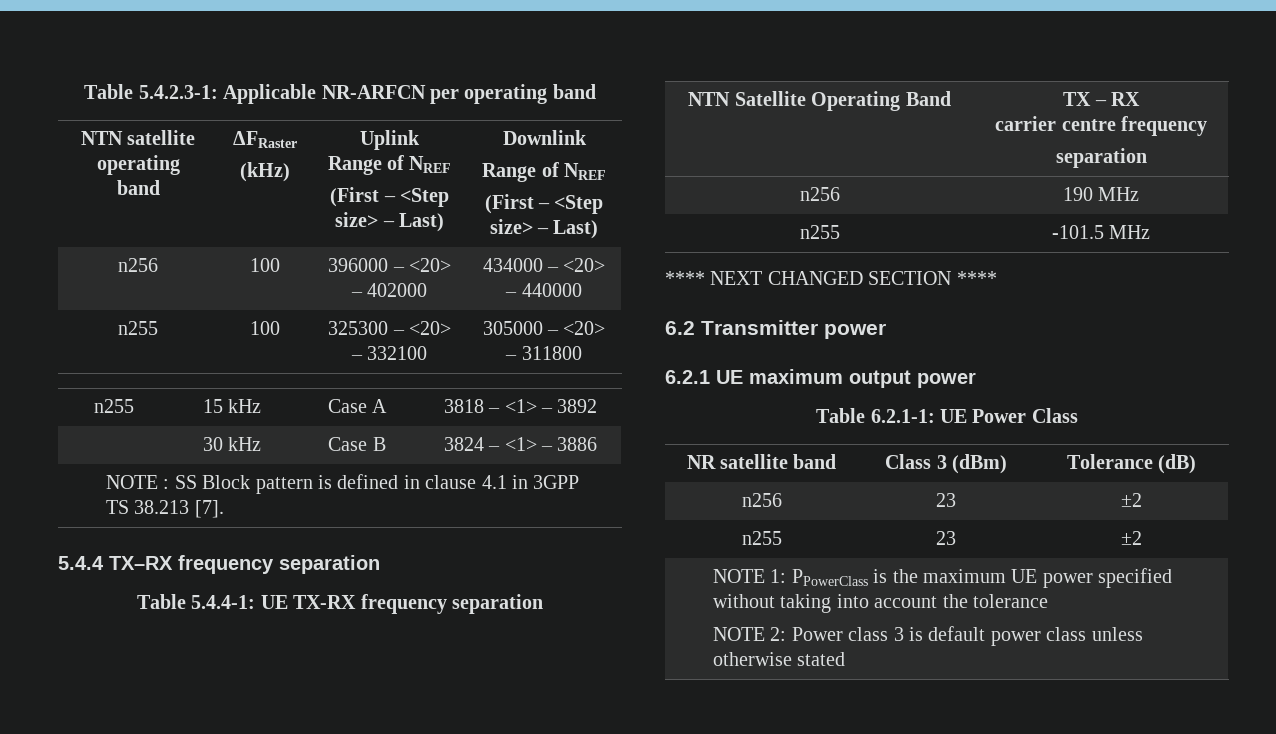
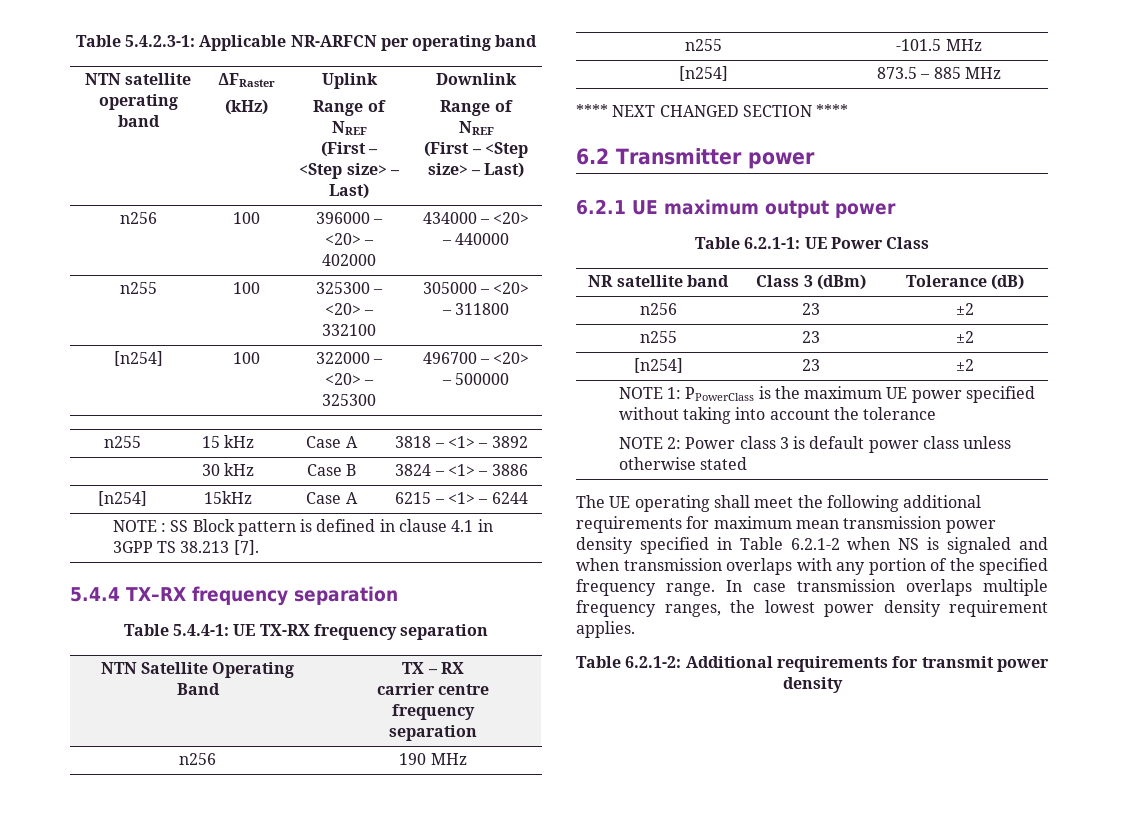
+ [n254] | 100 | 322000 – <20> – 325300 | 496700 – <20> – 500000
+ [n254] | 15kHz | Case A | 6215 – <1> – 6244
+ [n254] | 873.5 – 885 MHz
+ [n254] | 23 | ±2
+ The UE operating shall meet the following additional requirements for maximum mean transmission power density specified in Table 6.2.1-2 when NS is signaled and when transmission overlaps with any portion of the specified frequency range. In case transmission overlaps multiple frequency ranges, the lowest power density requirement applies.
+ Table 6.2.1-2: Additional requirements for transmit power density

